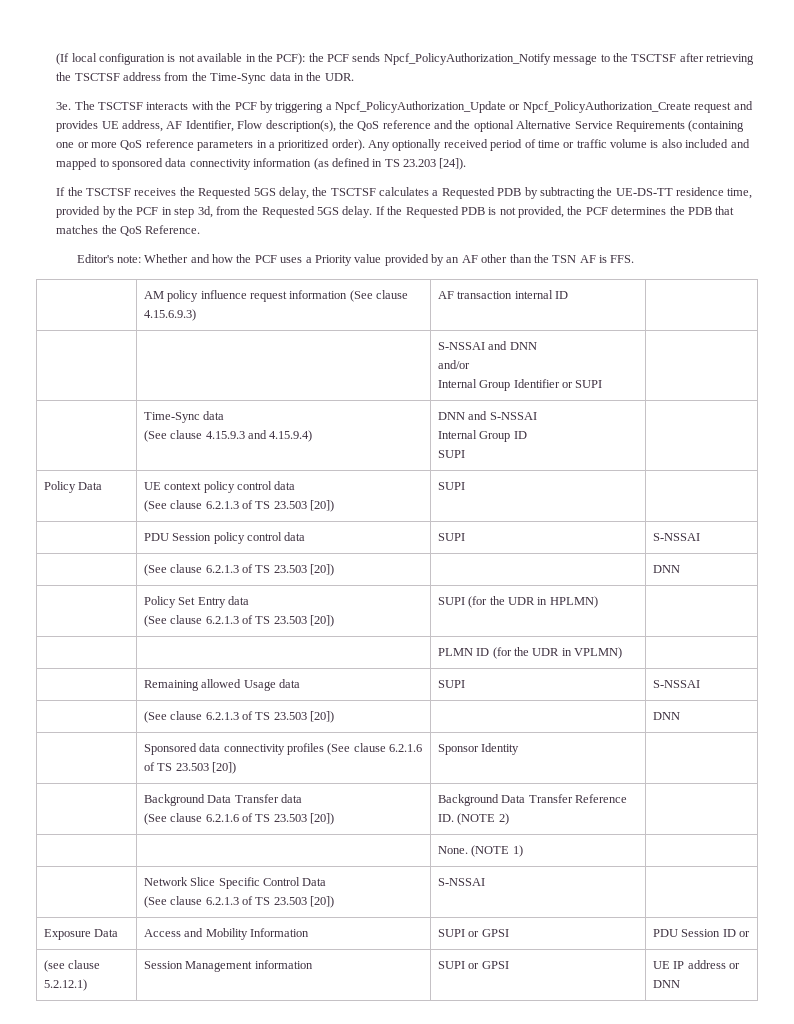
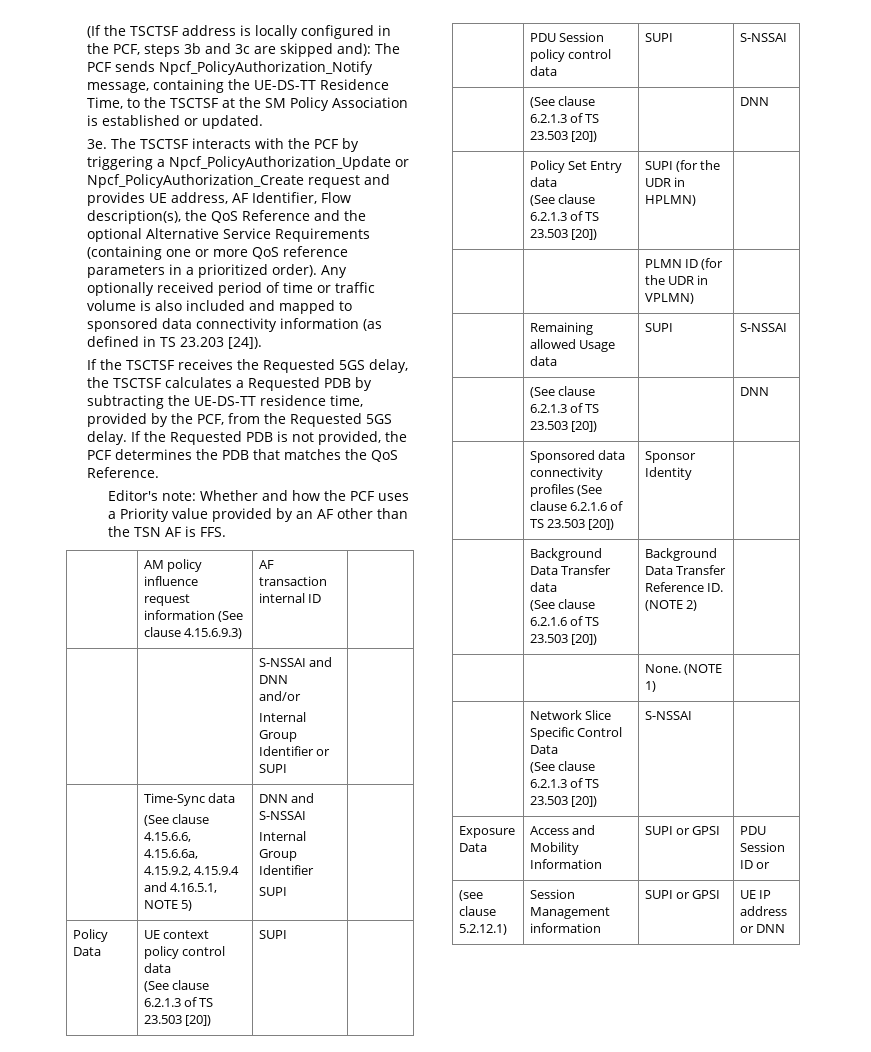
- (If local configuration is not available in the PCF): the PCF sends Npcf_PolicyAuthorization_Notify message to the TSCTSF after retrieving the TSCTSF address from the Time-Sync data in the UDR.
+ (If the TSCTSF address is locally configured in the PCF, steps 3b and 3c are skipped and): The PCF sends Npcf_PolicyAuthorization_Notify message, containing the UE-DS-TT Residence Time, to the TSCTSF at the SM Policy Association is established or updated.
- The TSCTSF interacts with the PCF by triggering a Npcf_PolicyAuthorization_Update or Npcf_PolicyAuthorization_Create request and provides UE address, AF Identifier, Flow description(s), the QoS reference and the optional Alternative Service Requirements (containing one or more QoS reference parameters in a prioritized order).
+ The TSCTSF interacts with the PCF by triggering a Npcf_PolicyAuthorization_Update or Npcf_PolicyAuthorization_Create request and provides UE address, AF Identifier, Flow description(s), the QoS Reference and the optional Alternative Service Requirements (containing one or more QoS reference parameters in a prioritized order).
- If the TSCTSF receives the Requested 5GS delay, the TSCTSF calculates a Requested PDB by subtracting the UE-DS-TT residence time, provided by the PCF in step 3d, from the Requested 5GS delay.
+ If the TSCTSF receives the Requested 5GS delay, the TSCTSF calculates a Requested PDB by subtracting the UE-DS-TT residence time, provided by the PCF, from the Requested 5GS delay.
  | Time-Sync data
- (See clause 4.15.9.3 and 4.15.9.4) | DNN and S-NSSAI
- Internal Group ID
+ (See clause 4.15.6.6, 4.15.6.6a, 4.15.9.2, 4.15.9.4 and 4.16.5.1, NOTE 5) | DNN and S-NSSAI
+ Internal Group Identifier

